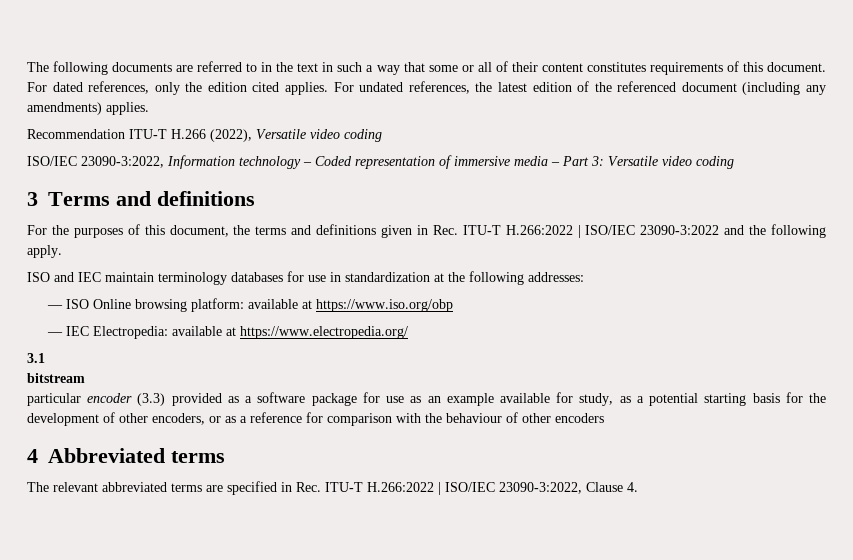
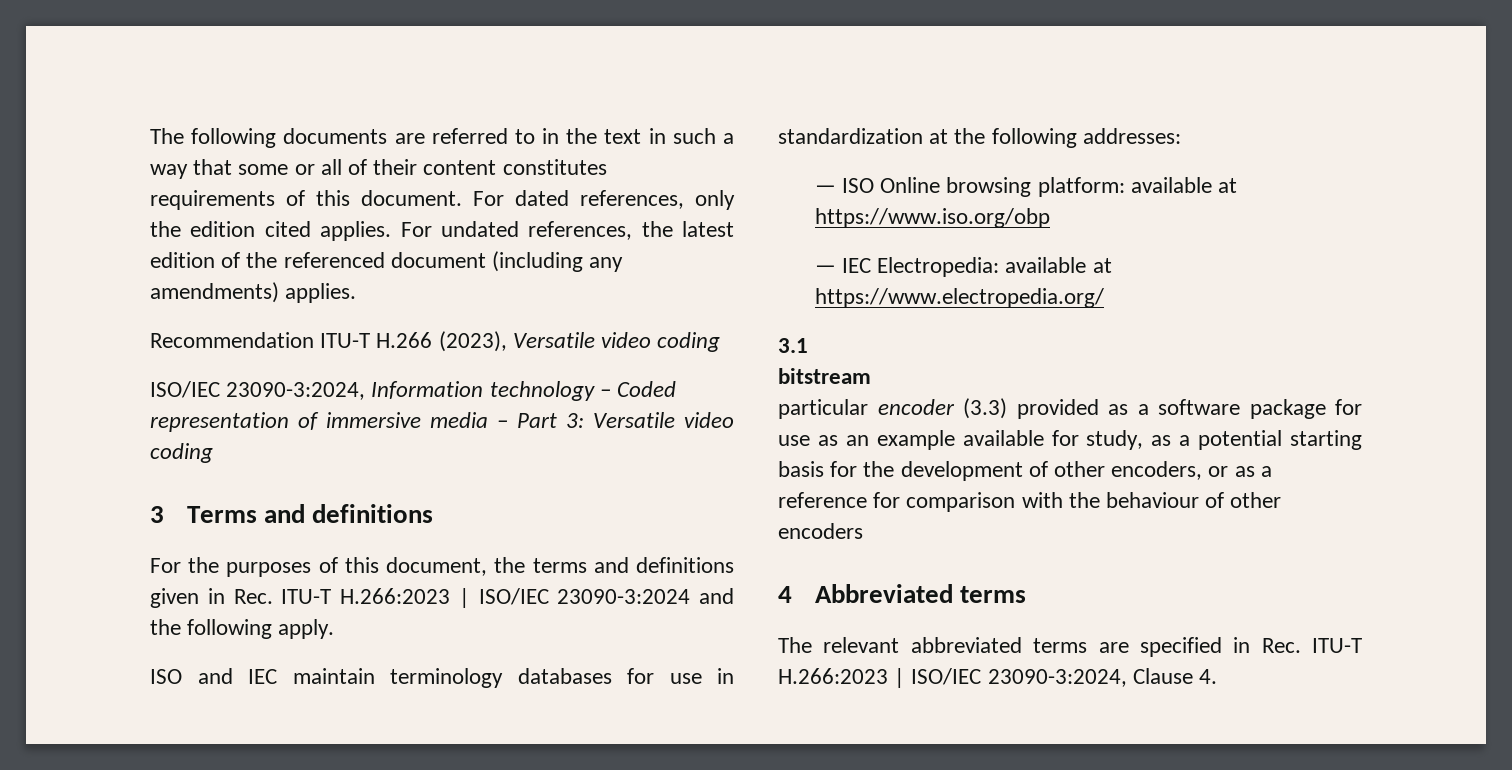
- Recommendation ITU-T H.266 (2022), Versatile video coding
+ Recommendation ITU-T H.266 (2023), Versatile video coding
- ISO/IEC 23090-3:2022, Information technology – Coded representation of immersive media – Part 3: Versatile video coding
+ ISO/IEC 23090-3:2024, Information technology – Coded representation of immersive media – Part 3: Versatile video coding
- For the purposes of this document, the terms and definitions given in Rec. ITU-T H.266:2022 | ISO/IEC 23090-3:2022 and the following apply.
+ For the purposes of this document, the terms and definitions given in Rec. ITU-T H.266:2023 | ISO/IEC 23090-3:2024 and the following apply.
- The relevant abbreviated terms are specified in Rec. ITU-T H.266:2022 | ISO/IEC 23090-3:2022, Clause 4.
+ The relevant abbreviated terms are specified in Rec. ITU-T H.266:2023 | ISO/IEC 23090-3:2024, Clause 4.

